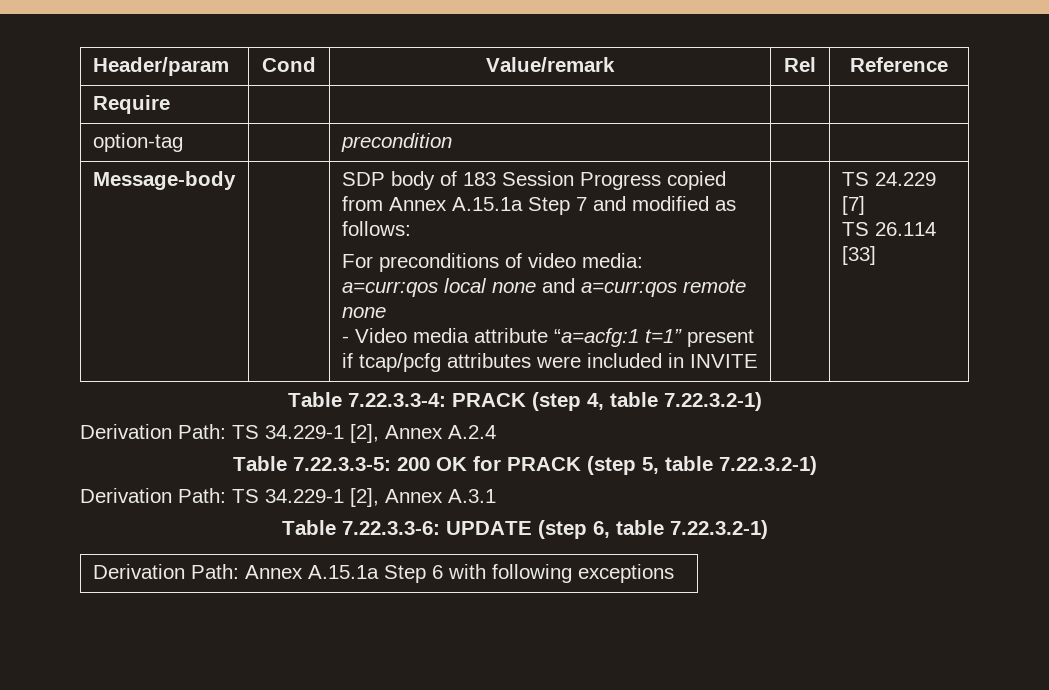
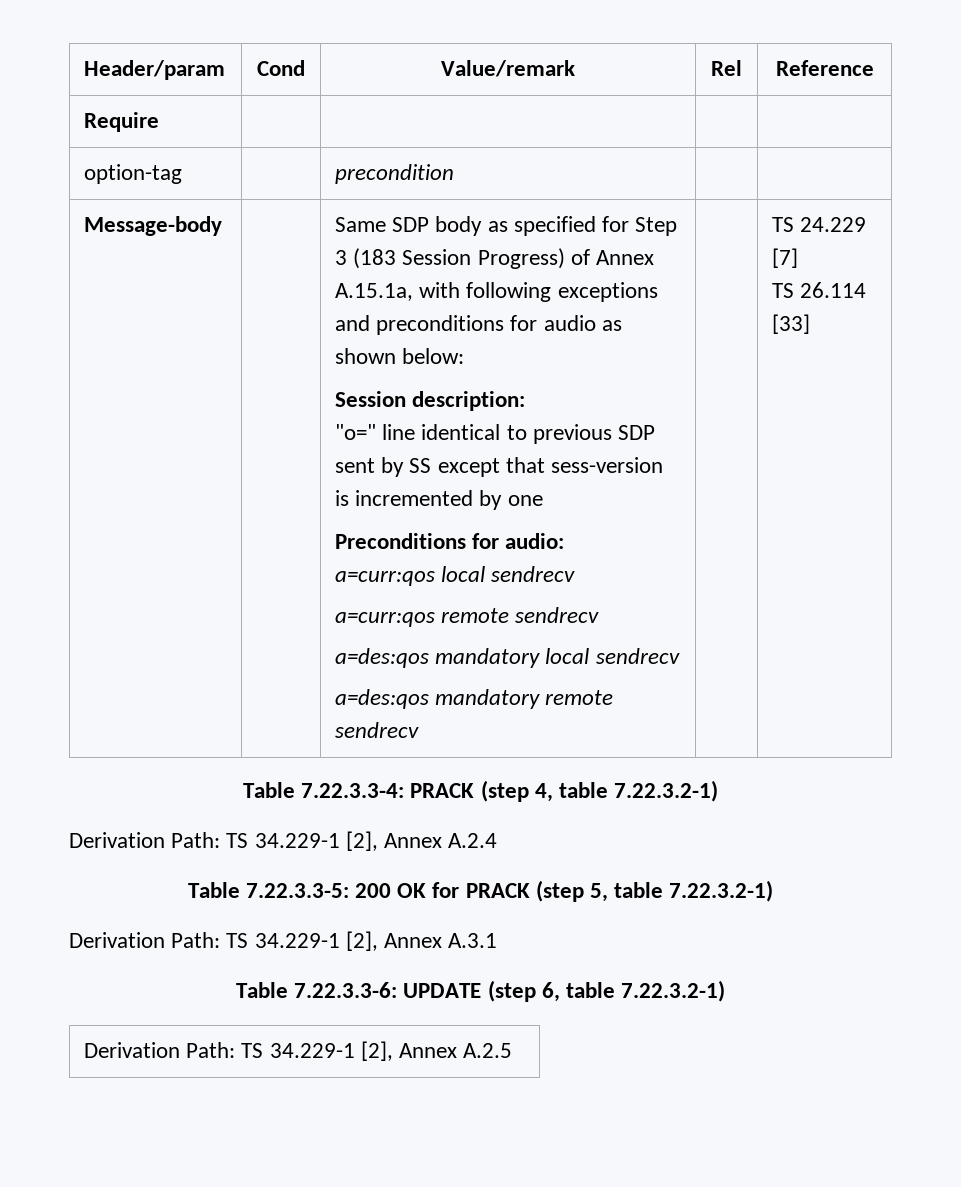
- SDP body of 183 Session Progress copied from Annex A.15.1a Step 7 and modified as follows:
- For preconditions of video media:
- a=curr:qos local none and a=curr:qos remote none
- - Video media attribute “a=acfg:1 t=1” present if tcap/pcfg attributes were included in INVITE
+ Same SDP body as specified for Step 3 (183 Session Progress) of Annex A.15.1a, with following exceptions and preconditions for audio as shown below:
+ Session description:
+ "o=" line identical to previous SDP sent by SS except that sess-version is incremented by one
+ Preconditions for audio:
+ a=curr:qos local sendrecv
+ a=curr:qos remote sendrecv
+ a=des:qos mandatory local sendrecv
+ a=des:qos mandatory remote sendrecv
- Derivation Path: Annex A.15.1a Step 6 with following exceptions
+ Derivation Path: TS 34.229-1 [2], Annex A.2.5

